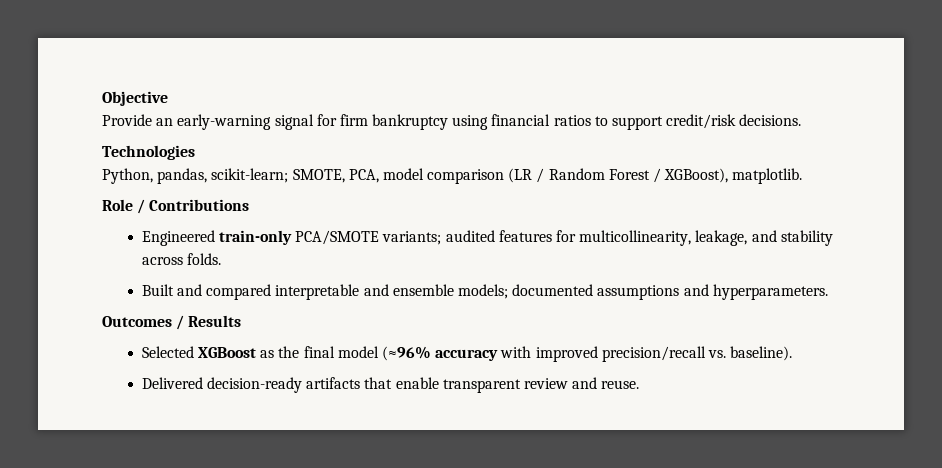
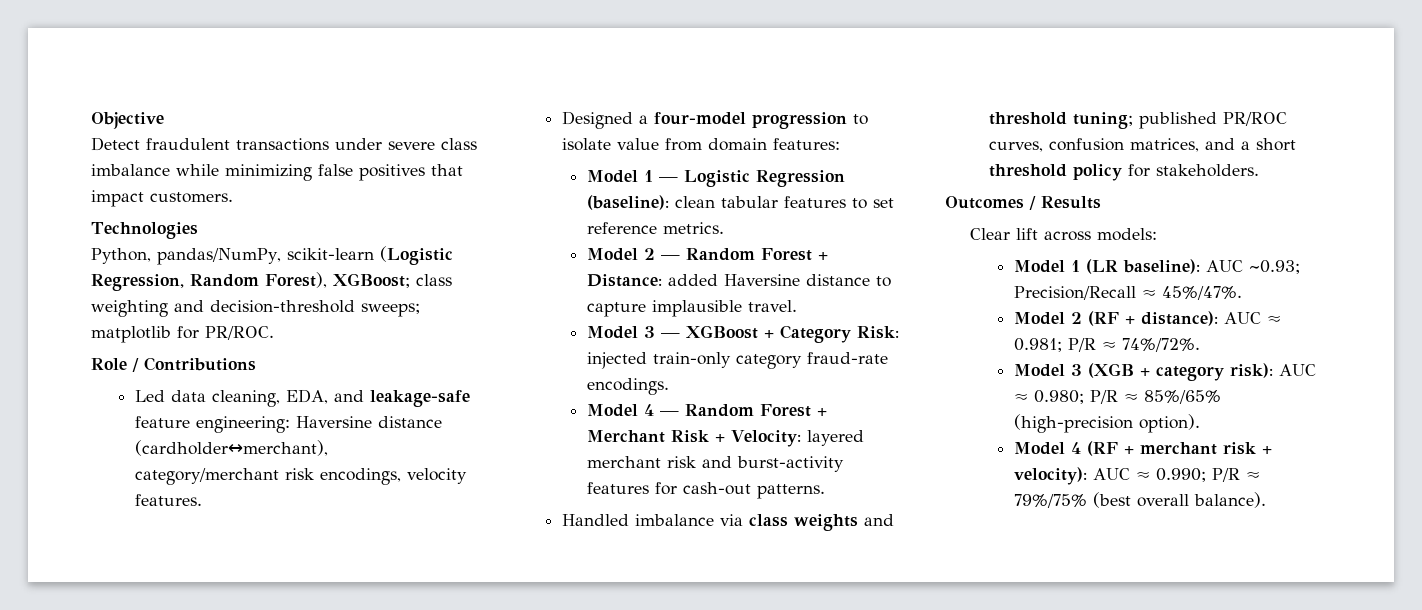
- Provide an early-warning signal for firm bankruptcy using financial ratios to support credit/risk decisions.
+ Detect fraudulent transactions under severe class imbalance while minimizing false positives that impact customers.
  Technologies
- Python, pandas, scikit-learn; SMOTE, PCA, model comparison (LR / Random Forest / XGBoost), matplotlib.
+ Python, pandas/NumPy, scikit-learn (Logistic Regression, Random Forest), XGBoost; class weighting and decision-threshold sweeps; matplotlib for PR/ROC.
  Role / Contributions
- Engineered train-only PCA/SMOTE variants; audited features for multicollinearity, leakage, and stability across folds.
- Built and compared interpretable and ensemble models; documented assumptions and hyperparameters.
+ Led data cleaning, EDA, and leakage-safe feature engineering: Haversine distance (cardholder↔merchant), category/merchant risk encodings, velocity features.
+ Designed a four-model progression to isolate value from domain features:
+ Model 1 — Logistic Regression (baseline): clean tabular features to set reference metrics.
+ Model 2 — Random Forest + Distance: added Haversine distance to capture implausible travel.
+ Model 3 — XGBoost + Category Risk: injected train-only category fraud-rate encodings.
+ Model 4 — Random Forest + Merchant Risk + Velocity: layered merchant risk and burst-activity features for cash-out patterns.
+ Handled imbalance via class weights and threshold tuning; published PR/ROC curves, confusion matrices, and a short threshold policy for stakeholders.
  Outcomes / Results
- Selected XGBoost as the final model (≈96% accuracy with improved precision/recall vs. baseline).
- Delivered decision-ready artifacts that enable transparent review and reuse.
+ Clear lift across models:
+ Model 1 (LR baseline): AUC ~0.93; Precision/Recall ≈ 45%/47%.
+ Model 2 (RF + distance): AUC ≈ 0.981; P/R ≈ 74%/72%.
+ Model 3 (XGB + category risk): AUC ≈ 0.980; P/R ≈ 85%/65% (high-precision option).
+ Model 4 (RF + merchant risk + velocity): AUC ≈ 0.990; P/R ≈ 79%/75% (best overall balance).

